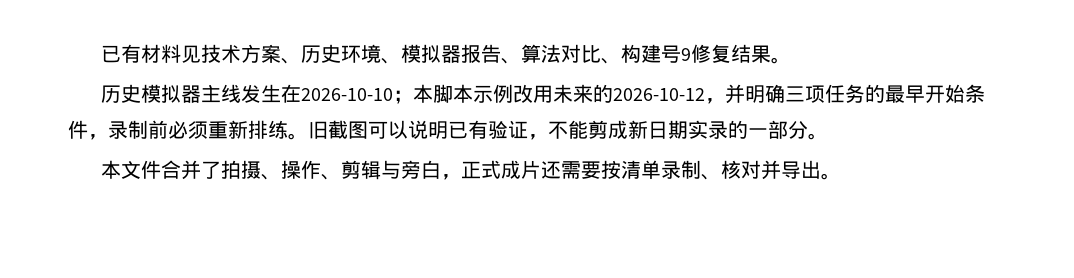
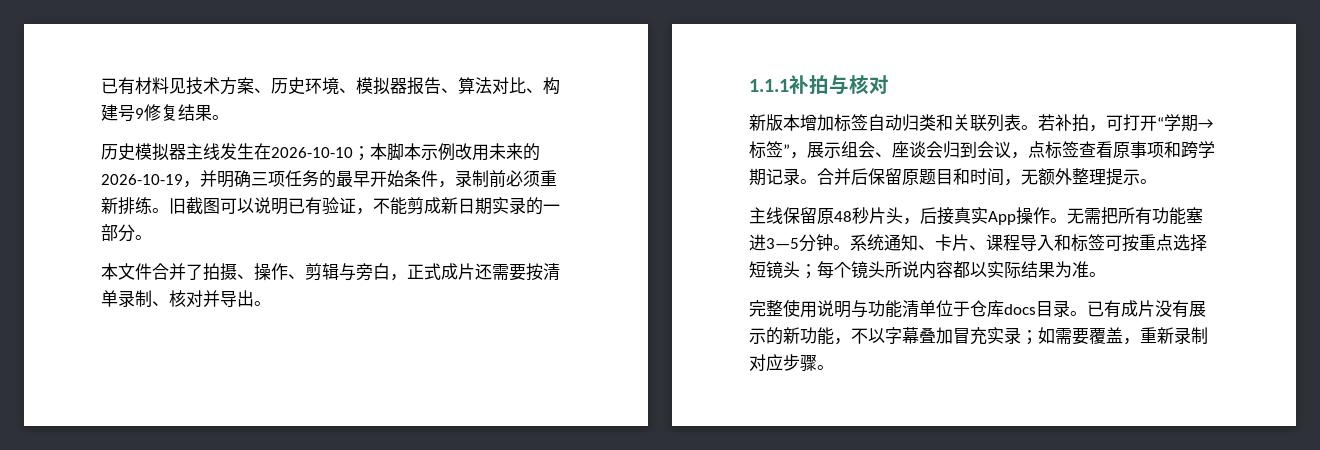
- 历史模拟器主线发生在2026-10-10；本脚本示例改用未来的2026-10-12，并明确三项任务的最早开始条件，录制前必须重新排练。
+ 历史模拟器主线发生在2026-10-10；本脚本示例改用未来的2026-10-19，并明确三项任务的最早开始条件，录制前必须重新排练。
+ 1.1.1补拍与核对
+ 新版本增加标签自动归类和关联列表。若补拍，可打开“学期→标签”，展示组会、座谈会归到会议，点标签查看原事项和跨学期记录。合并后保留原题目和时间，无额外整理提示。
+ 主线保留原48秒片头，后接真实App操作。无需把所有功能塞进3—5分钟。系统通知、卡片、课程导入和标签可按重点选择短镜头；每个镜头所说内容都以实际结果为准。
+ 完整使用说明与功能清单位于仓库docs目录。已有成片没有展示的新功能，不以字幕叠加冒充实录；如需要覆盖，重新录制对应步骤。

